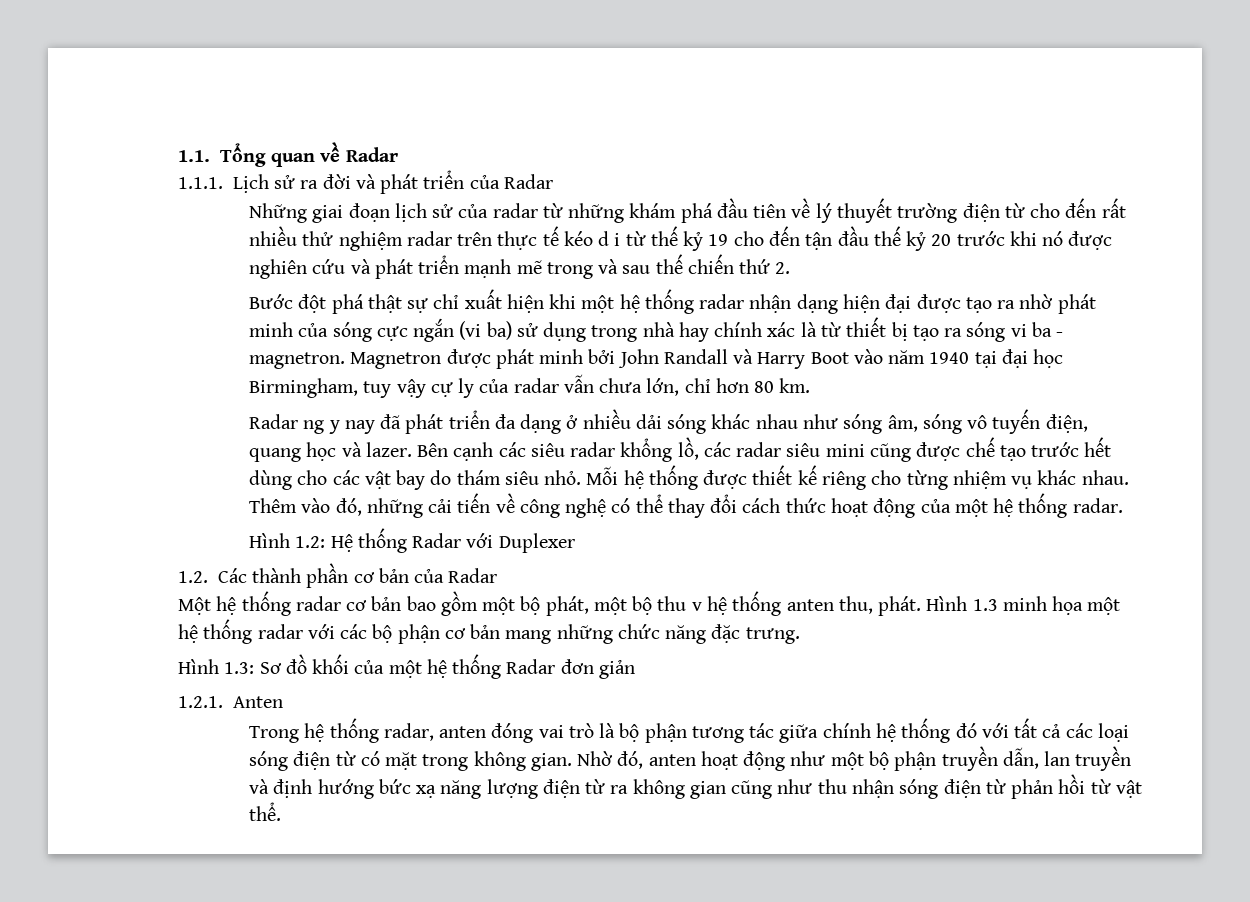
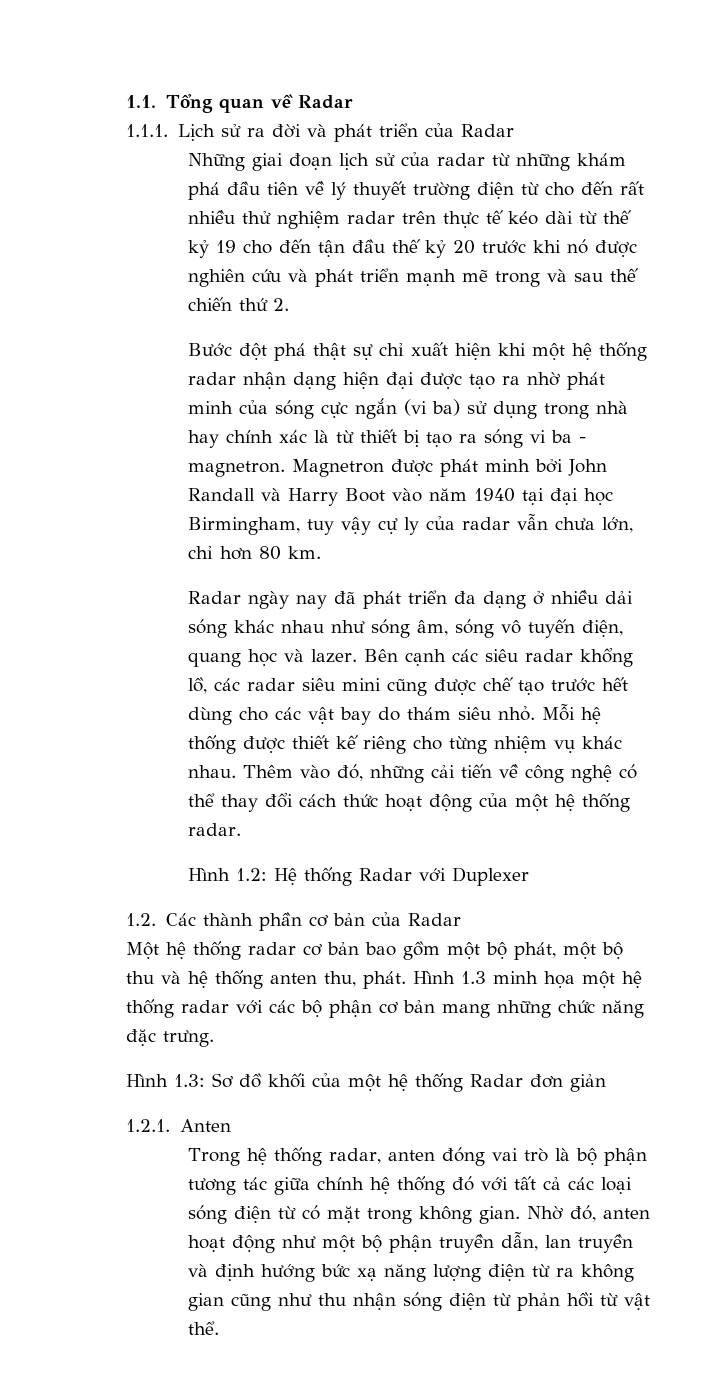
- Những giai đoạn lịch sử của radar từ những khám phá đầu tiên về lý thuyết trường điện từ cho đến rất nhiều thử nghiệm radar trên thực tế kéo d i từ thế kỷ 19 cho đến tận đầu thế kỷ 20 trước khi nó được nghiên cứu và phát triển mạnh mẽ trong và sau thế chiến thứ 2.
+ Những giai đoạn lịch sử của radar từ những khám phá đầu tiên về lý thuyết trường điện từ cho đến rất nhiều thử nghiệm radar trên thực tế kéo dài từ thế kỷ 19 cho đến tận đầu thế kỷ 20 trước khi nó được nghiên cứu và phát triển mạnh mẽ trong và sau thế chiến thứ 2.
- Radar ng y nay đã phát triển đa dạng ở nhiều dải sóng khác nhau như sóng âm, sóng vô tuyến điện, quang học và lazer.
+ Radar ngày nay đã phát triển đa dạng ở nhiều dải sóng khác nhau như sóng âm, sóng vô tuyến điện, quang học và lazer.
- Một hệ thống radar cơ bản bao gồm một bộ phát, một bộ thu v hệ thống anten thu, phát.
+ Một hệ thống radar cơ bản bao gồm một bộ phát, một bộ thu và hệ thống anten thu, phát.

